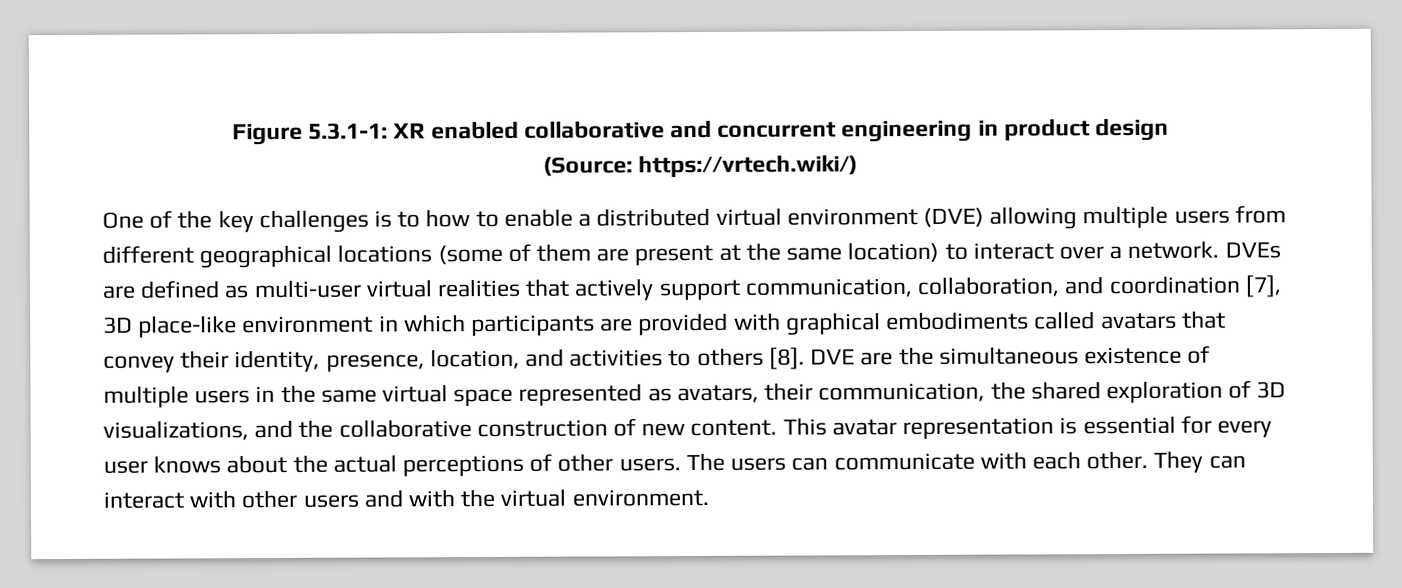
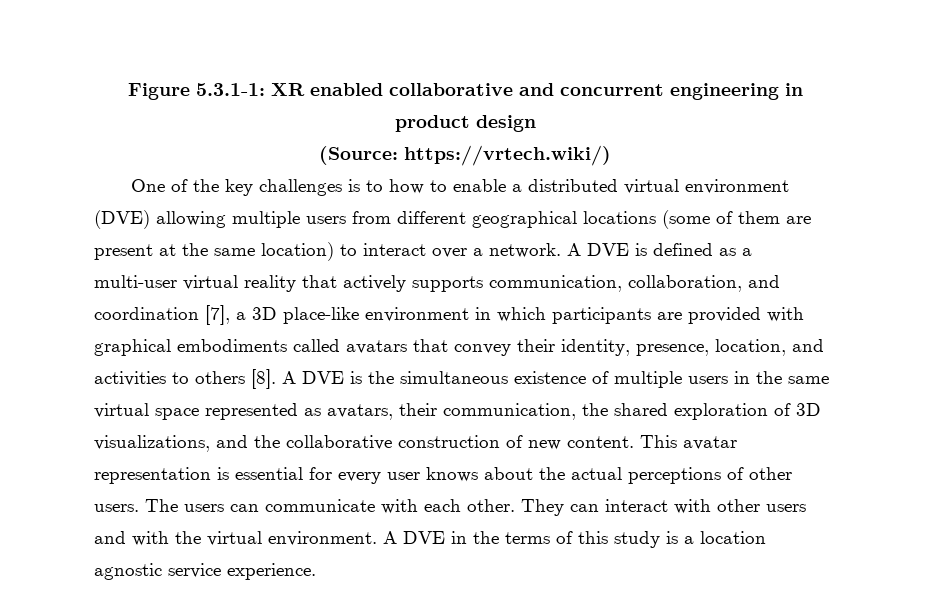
- DVEs are defined as multi-user virtual realities that actively support communication, collaboration, and coordination [7], 3D place-like environment in which participants are provided with graphical embodiments called avatars that convey their identity, presence, location, and activities to others [8].
+ A DVE is defined as a multi-user virtual reality that actively supports communication, collaboration, and coordination [7], a 3D place-like environment in which participants are provided with graphical embodiments called avatars that convey their identity, presence, location, and activities to others [8].
- DVE are the simultaneous existence of multiple users in the same virtual space represented as avatars, their communication, the shared exploration of 3D visualizations, and the collaborative construction of new content.
+ A DVE is the simultaneous existence of multiple users in the same virtual space represented as avatars, their communication, the shared exploration of 3D visualizations, and the collaborative construction of new content.
+ A DVE in the terms of this study is a location agnostic service experience.

